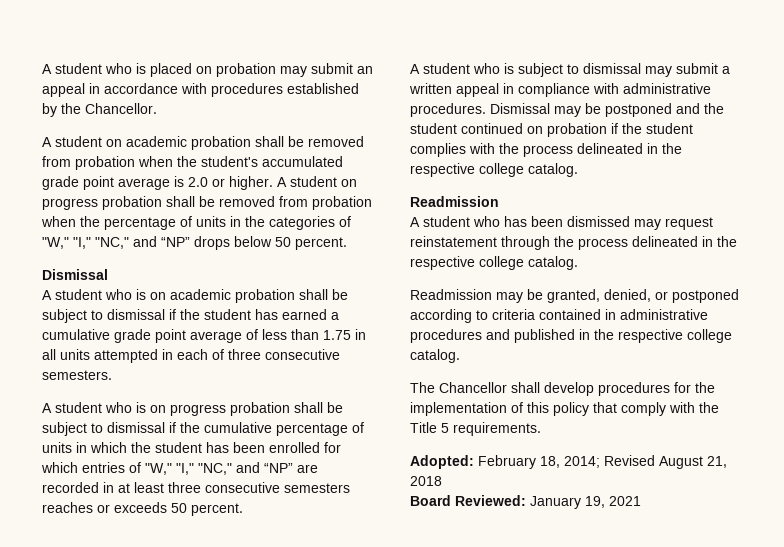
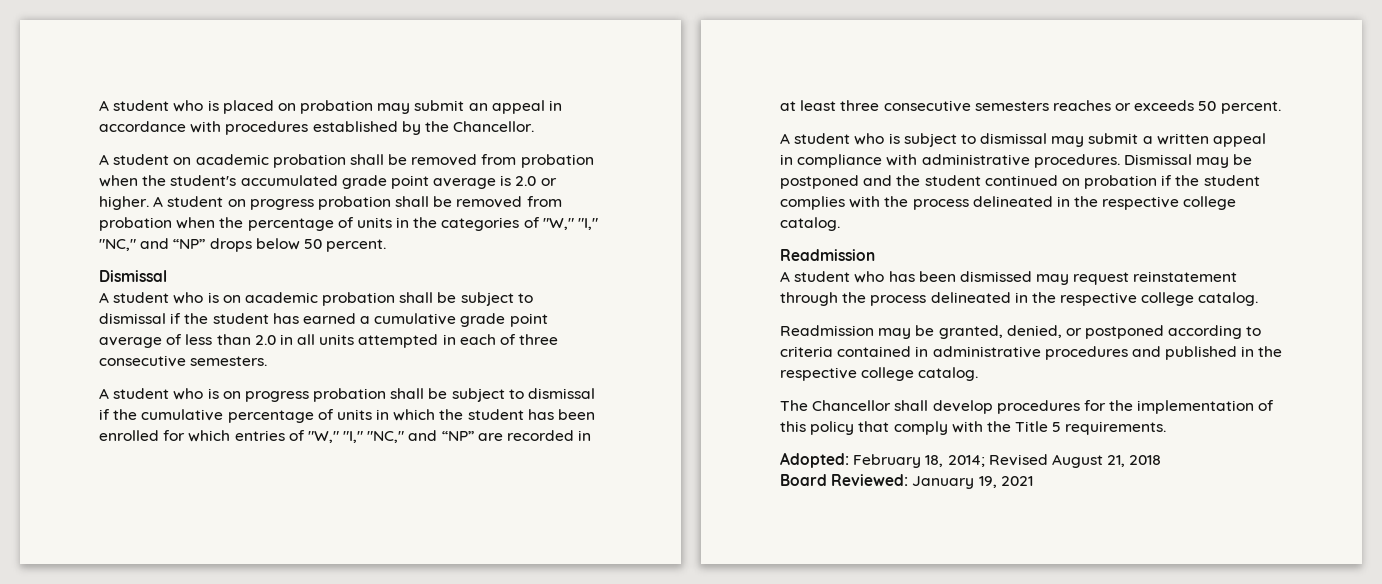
- A student who is on academic probation shall be subject to dismissal if the student has earned a cumulative grade point average of less than 1.75 in all units attempted in each of three consecutive semesters.
+ A student who is on academic probation shall be subject to dismissal if the student has earned a cumulative grade point average of less than 2.0 in all units attempted in each of three consecutive semesters.

